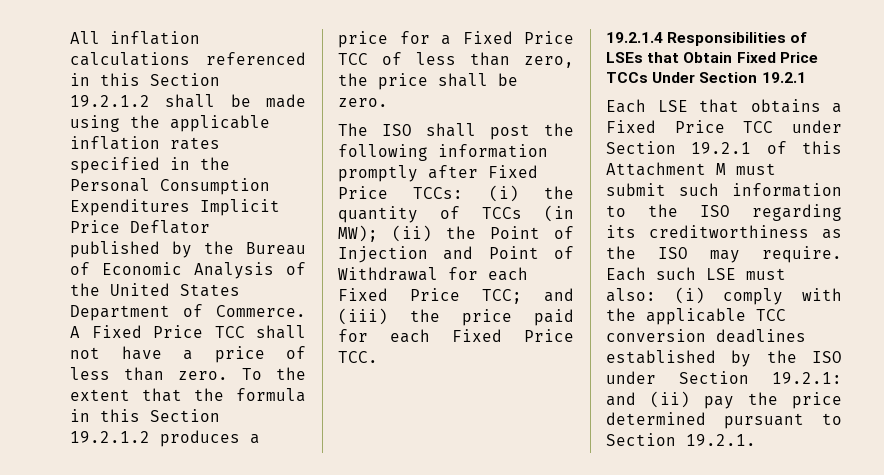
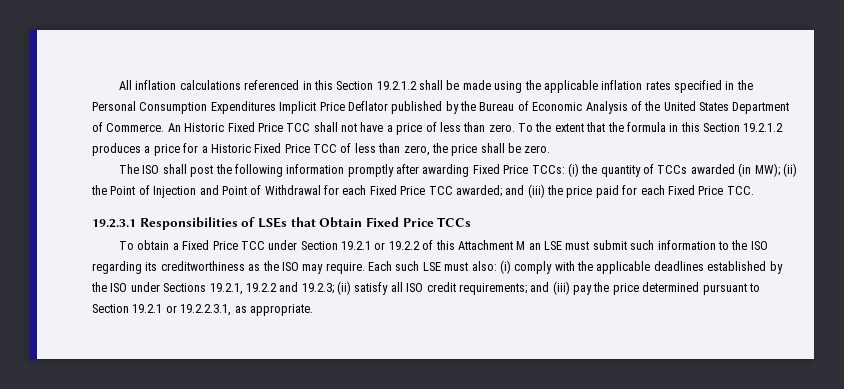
- A Fixed Price TCC shall not have a price of less than zero.
+ An Historic Fixed Price TCC shall not have a price of less than zero.
- To the extent that the formula in this Section 19.2.1.2 produces a price for a Fixed Price TCC of less than zero, the price shall be zero.
+ To the extent that the formula in this Section 19.2.1.2 produces a price for a Historic Fixed Price TCC of less than zero, the price shall be zero.
- The ISO shall post the following information promptly after Fixed Price TCCs: (i) the quantity of TCCs (in MW); (ii) the Point of Injection and Point of Withdrawal for each Fixed Price TCC; and (iii) the price paid for each Fixed Price TCC.
+ The ISO shall post the following information promptly after awarding Fixed Price TCCs: (i) the quantity of TCCs awarded (in MW); (ii) the Point of Injection and Point of Withdrawal for each Fixed Price TCC awarded; and (iii) the price paid for each Fixed Price TCC.
- 19.2.1.4 Responsibilities of LSEs that Obtain Fixed Price TCCs Under Section 19.2.1
- Each LSE that obtains a Fixed Price TCC under Section 19.2.1 of this Attachment M must submit such information to the ISO regarding its creditworthiness as the ISO may require.
+ 19.2.3.1 Responsibilities of LSEs that Obtain Fixed Price TCCs
+ To obtain a Fixed Price TCC under Section 19.2.1 or 19.2.2 of this Attachment M an LSE must submit such information to the ISO regarding its creditworthiness as the ISO may require.
- Each such LSE must also: (i) comply with the applicable TCC conversion deadlines established by the ISO under Section 19.2.1: and (ii) pay the price determined pursuant to Section 19.2.1.
+ Each such LSE must also: (i) comply with the applicable deadlines established by the ISO under Sections 19.2.1, 19.2.2 and 19.2.3; (ii) satisfy all ISO credit requirements; and (iii) pay the price determined pursuant to Section 19.2.1 or 19.2.2.3.1, as appropriate.

